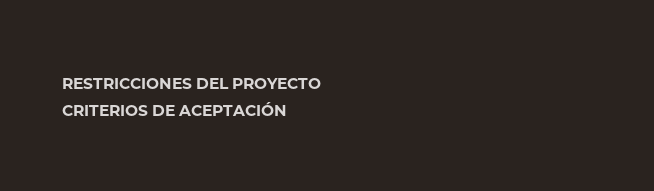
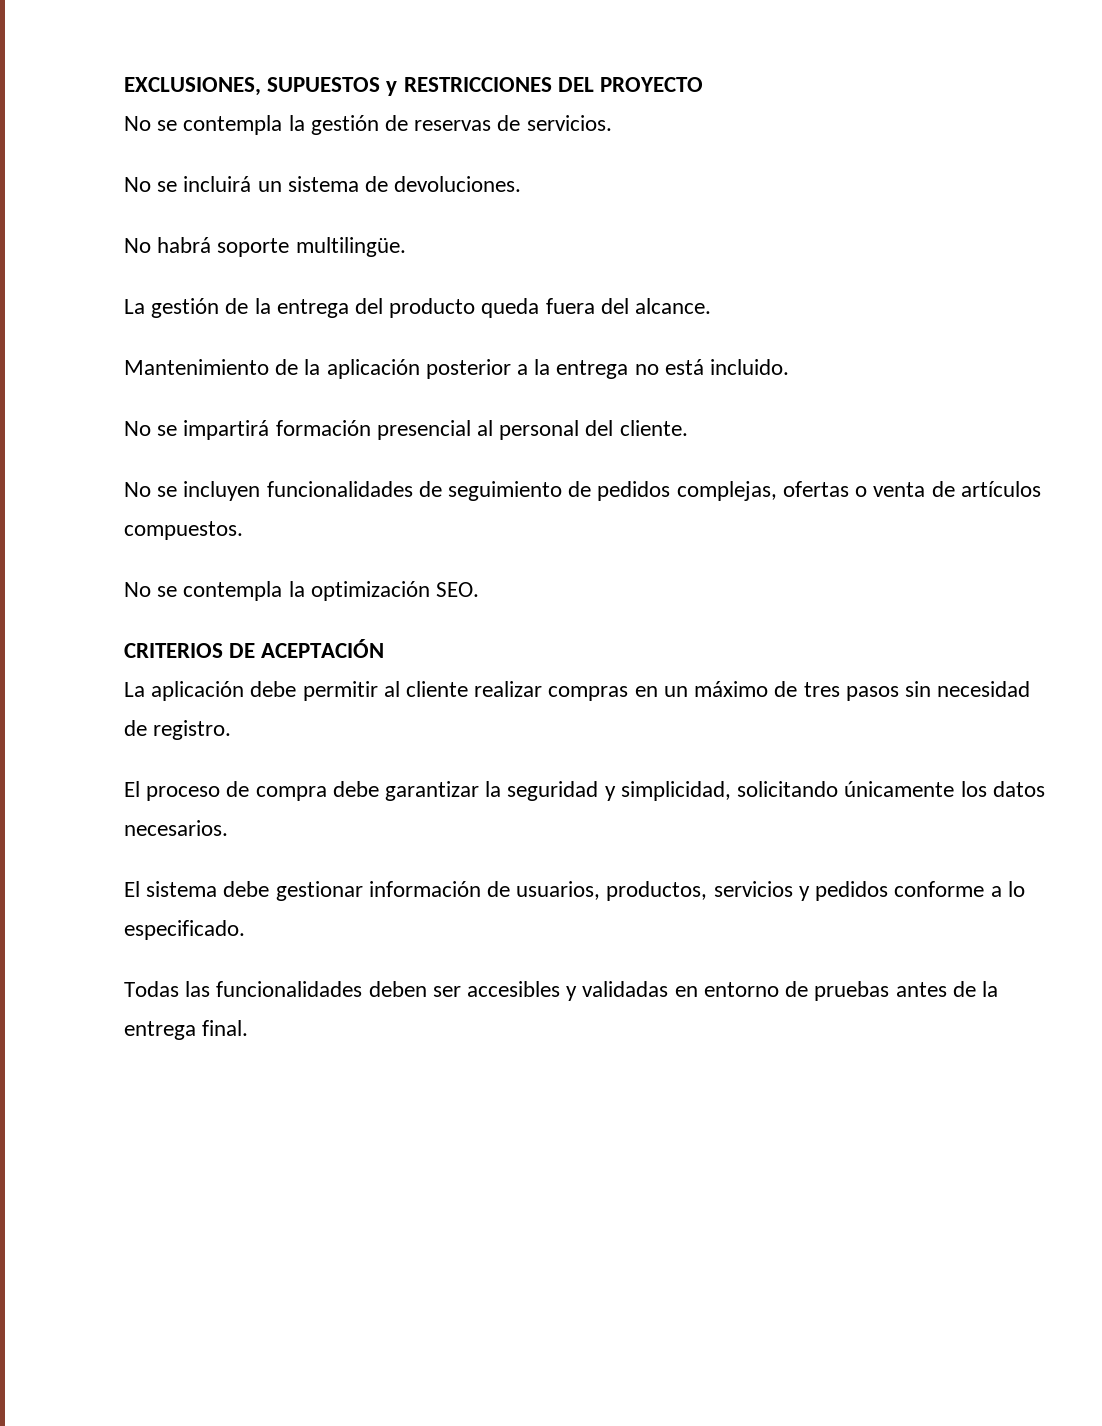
- RESTRICCIONES DEL PROYECTO
+ EXCLUSIONES, SUPUESTOS y RESTRICCIONES DEL PROYECTO
+ No se contempla la gestión de reservas de servicios.
+ No se incluirá un sistema de devoluciones.
+ No habrá soporte multilingüe.
+ La gestión de la entrega del producto queda fuera del alcance.
+ Mantenimiento de la aplicación posterior a la entrega no está incluido.
+ No se impartirá formación presencial al personal del cliente.
+ No se incluyen funcionalidades de seguimiento de pedidos complejas, ofertas o venta de artículos compuestos.
+ No se contempla la optimización SEO.
  CRITERIOS DE ACEPTACIÓN
+ La aplicación debe permitir al cliente realizar compras en un máximo de tres pasos sin necesidad de registro.
+ El proceso de compra debe garantizar la seguridad y simplicidad, solicitando únicamente los datos necesarios.
+ El sistema debe gestionar información de usuarios, productos, servicios y pedidos conforme a lo especificado.
+ Todas las funcionalidades deben ser accesibles y validadas en entorno de pruebas antes de la entrega final.

